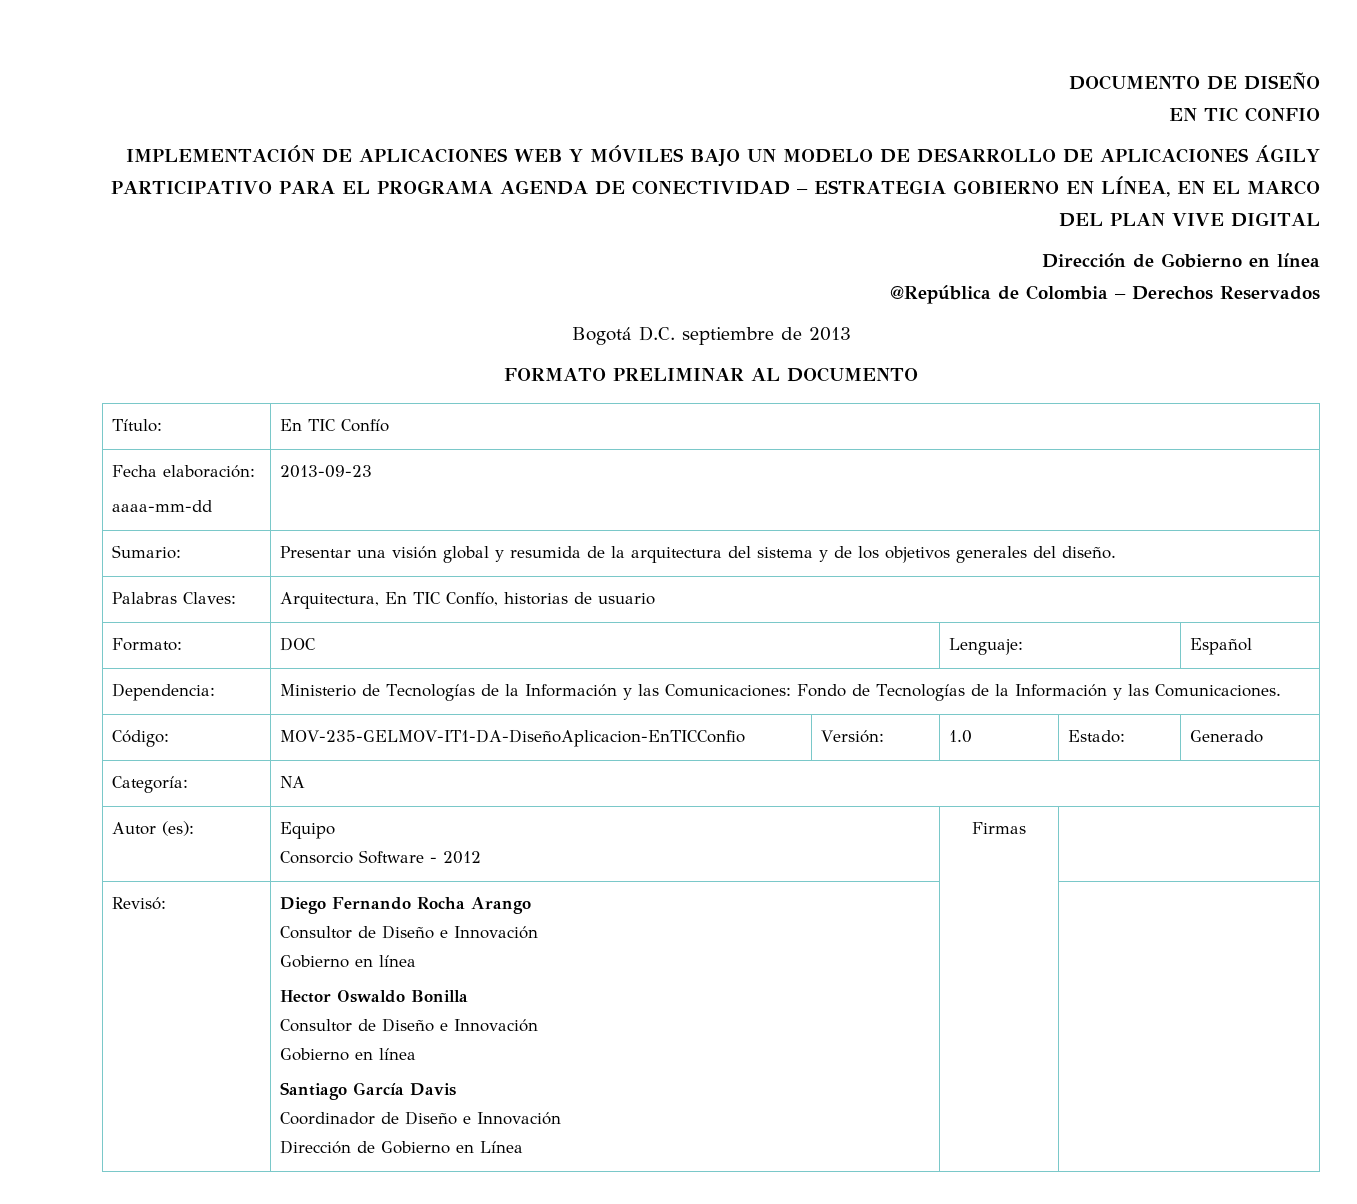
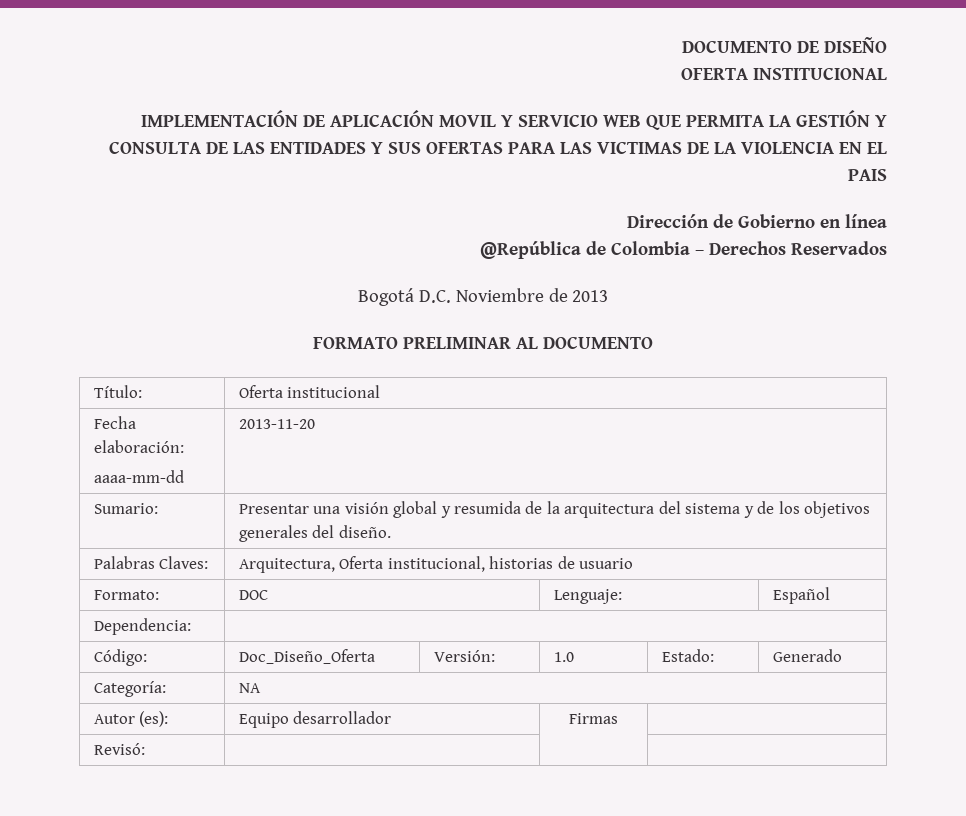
- EN TIC CONFIO
+ OFERTA INSTITUCIONAL
- IMPLEMENTACIÓN DE APLICACIONES WEB Y MÓVILES BAJO UN MODELO DE DESARROLLO DE APLICACIONES ÁGILY PARTICIPATIVO PARA EL PROGRAMA AGENDA DE CONECTIVIDAD – ESTRATEGIA GOBIERNO EN LÍNEA, EN EL MARCO DEL PLAN VIVE DIGITAL
+ IMPLEMENTACIÓN DE APLICACIÓN MOVIL Y SERVICIO WEB QUE PERMITA LA GESTIÓN Y CONSULTA DE LAS ENTIDADES Y SUS OFERTAS PARA LAS VICTIMAS DE LA VIOLENCIA EN EL PAIS
- Bogotá D.C. septiembre de 2013
+ Bogotá D.C. Noviembre de 2013
- Título: | En TIC Confío
+ Título: | Oferta institucional
  Fecha elaboración:
- aaaa-mm-dd | 2013-09-23
+ aaaa-mm-dd | 2013-11-20
- Palabras Claves: | Arquitectura, En TIC Confío, historias de usuario
+ Palabras Claves: | Arquitectura, Oferta institucional, historias de usuario
- Dependencia: | Ministerio de Tecnologías de la Información y las Comunicaciones: Fondo de Tecnologías de la Información y las Comunicaciones.
+ Dependencia: |
- Código: | MOV-235-GELMOV-IT1-DA-DiseñoAplicacion-EnTICConfio | Versión: | 1.0 | Estado: | Generado
+ Código: | Doc_Diseño_Oferta | Versión: | 1.0 | Estado: | Generado
- Autor (es): | Equipo
- Consorcio Software - 2012 | Firmas |
- Revisó: | Diego Fernando Rocha Arango
- Consultor de Diseño e Innovación
- Gobierno en línea
- Hector Oswaldo Bonilla
- Consultor de Diseño e Innovación
- Gobierno en línea
- Santiago García Davis
- Coordinador de Diseño e Innovación
- Dirección de Gobierno en Línea | |
+ Autor (es): | Equipo desarrollador | Firmas |
+ Revisó: | | |

